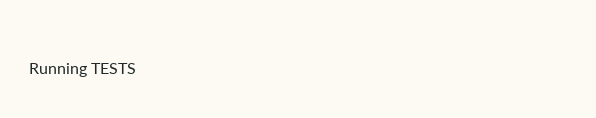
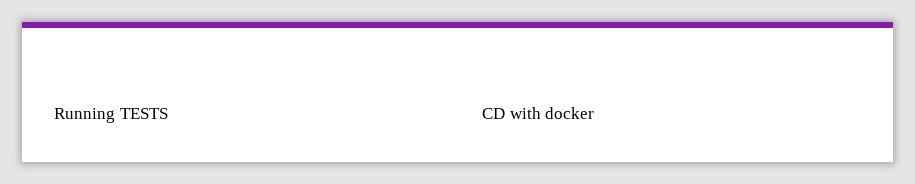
+ CD with docker

